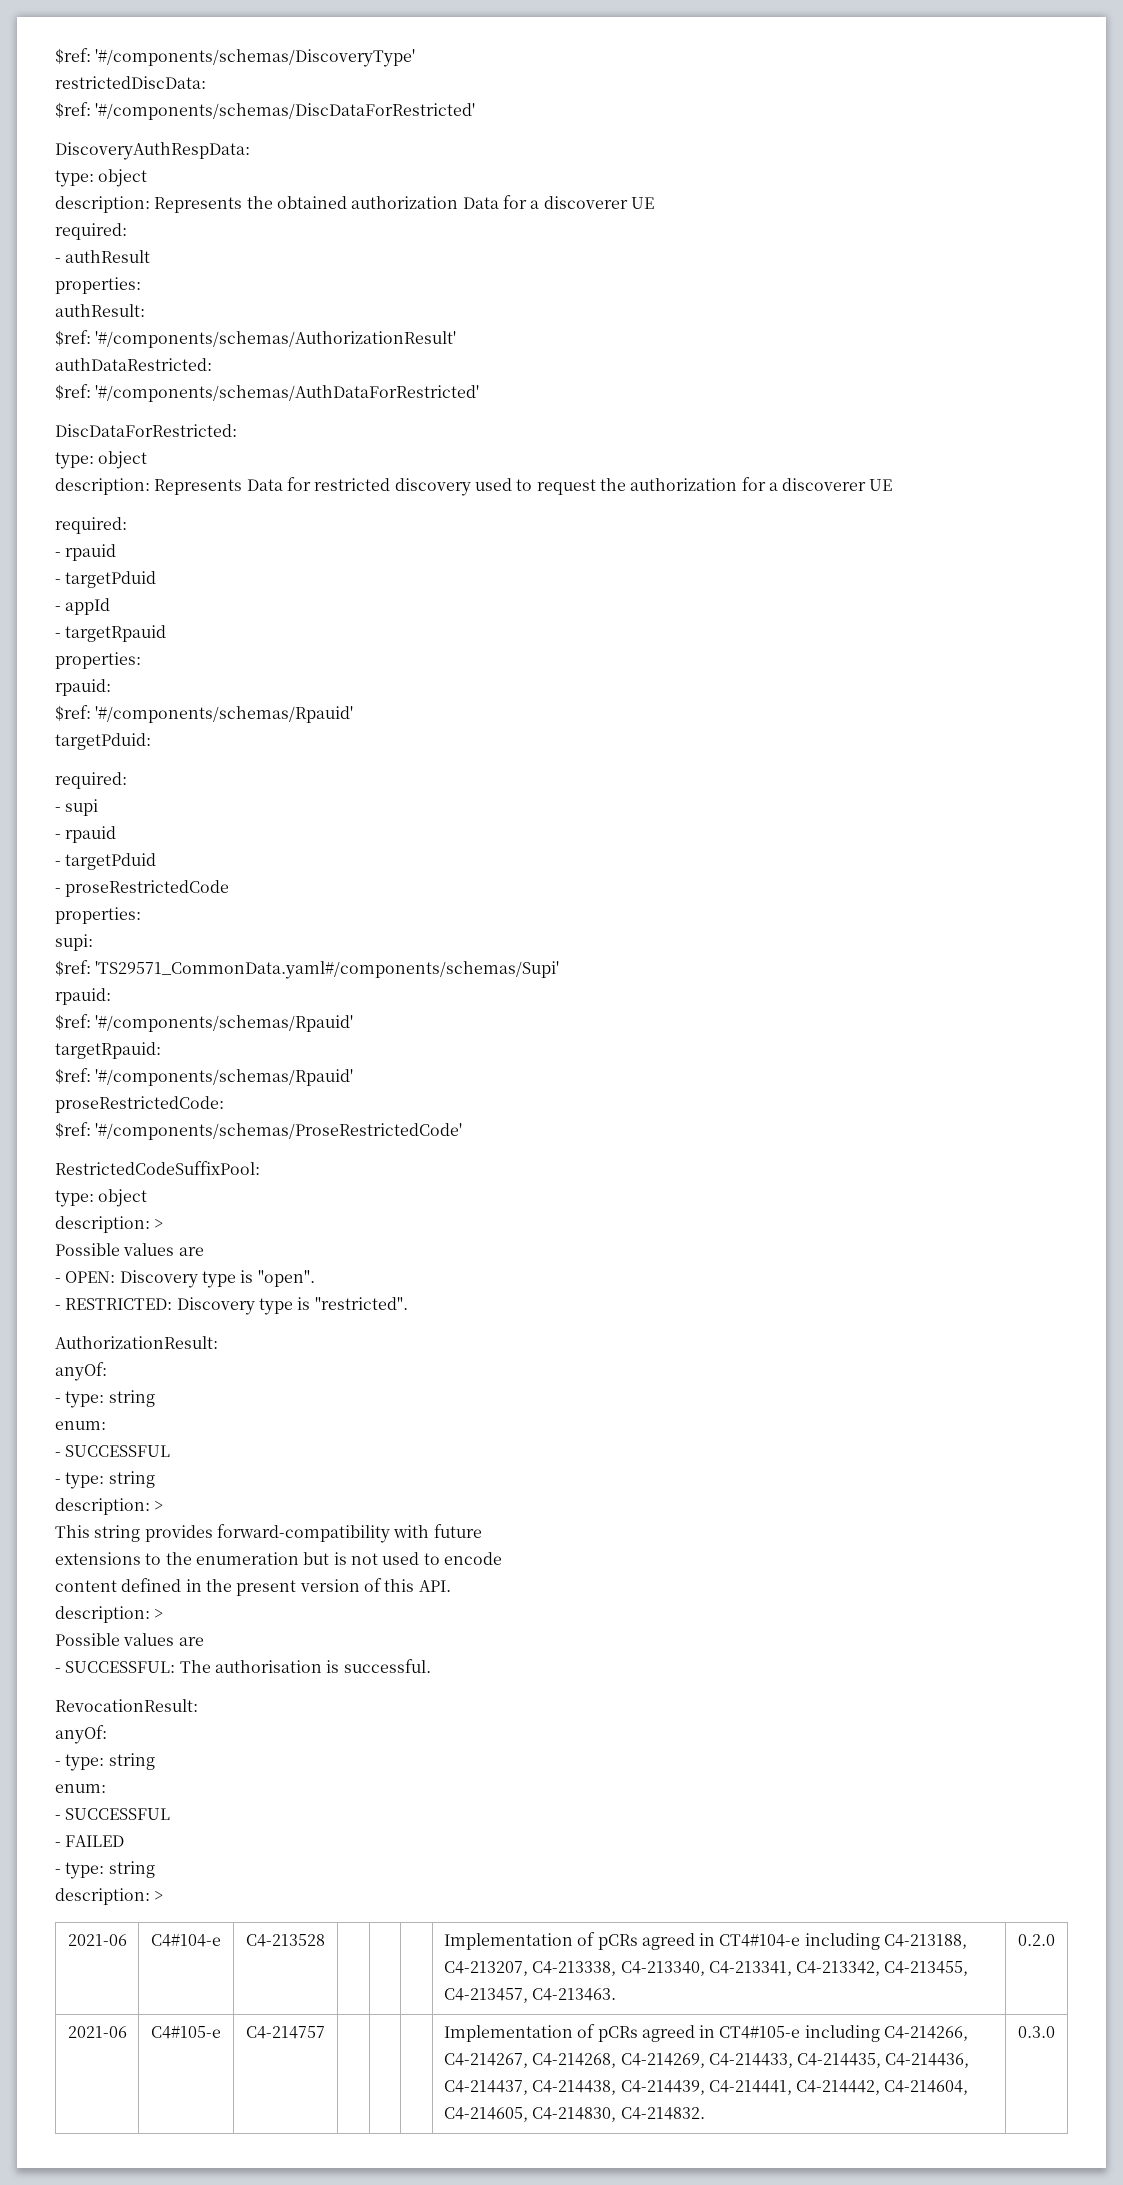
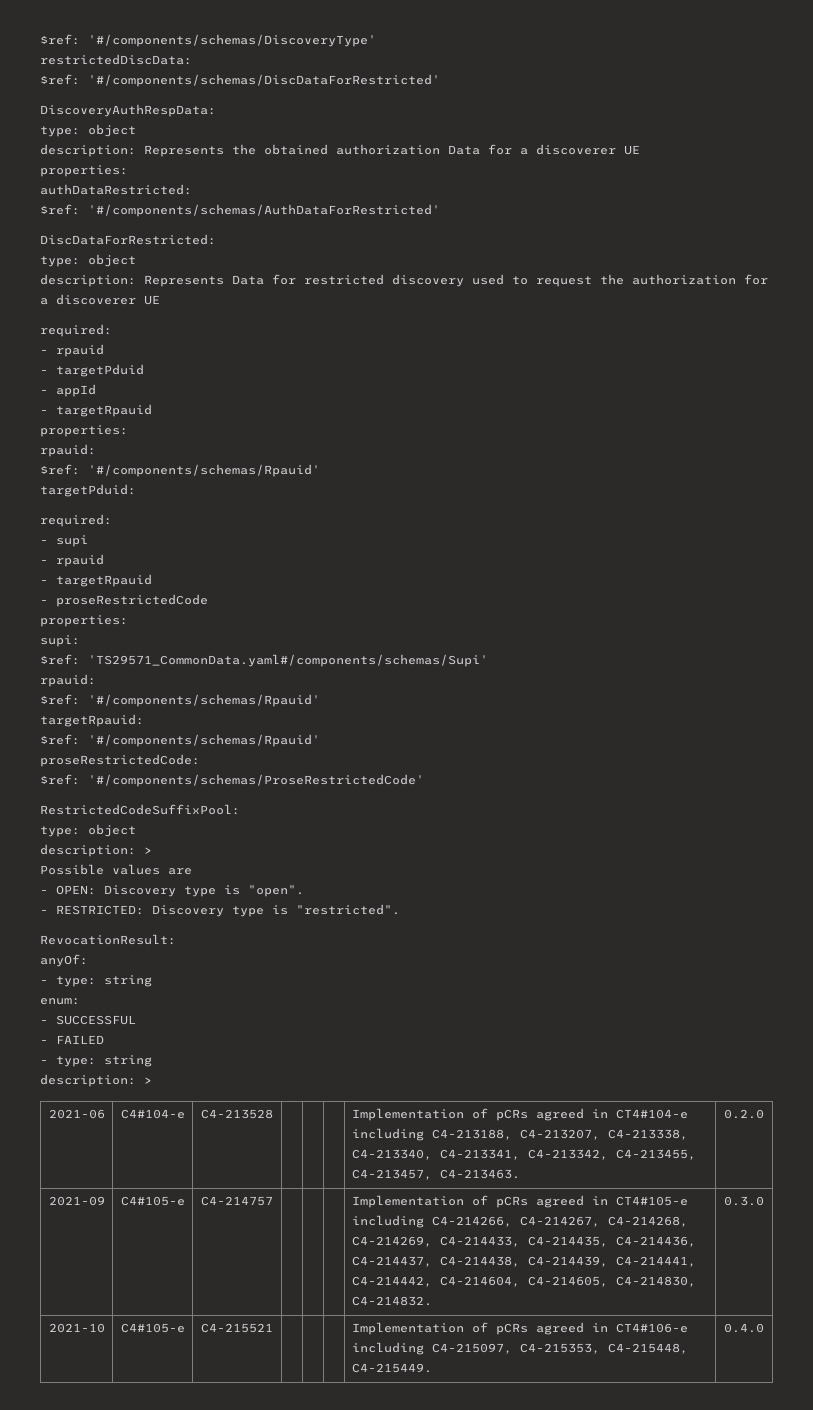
  description: Represents the obtained authorization Data for a discoverer UE
- required:
- - authResult
  properties:
- authResult:
- $ref: '#/components/schemas/AuthorizationResult'
  - supi
  - rpauid
- - targetPduid
+ - targetRpauid
- AuthorizationResult:
- anyOf:
- - type: string
- enum:
- - SUCCESSFUL
- - type: string
- description: >
- This string provides forward-compatibility with future
- extensions to the enumeration but is not used to encode
- content defined in the present version of this API.
- description: >
- Possible values are
- - SUCCESSFUL: The authorisation is successful.
- 2021-06 | C4#105-e | C4-214757 | | | | Implementation of pCRs agreed in CT4#105-e including C4-214266, C4-214267, C4-214268, C4-214269, C4-214433, C4-214435, C4-214436, C4-214437, C4-214438, C4-214439, C4-214441, C4-214442, C4-214604, C4-214605, C4-214830, C4-214832. | 0.3.0
+ 2021-09 | C4#105-e | C4-214757 | | | | Implementation of pCRs agreed in CT4#105-e including C4-214266, C4-214267, C4-214268, C4-214269, C4-214433, C4-214435, C4-214436, C4-214437, C4-214438, C4-214439, C4-214441, C4-214442, C4-214604, C4-214605, C4-214830, C4-214832. | 0.3.0
+ 2021-10 | C4#105-e | C4-215521 | | | | Implementation of pCRs agreed in CT4#106-e including C4-215097, C4-215353, C4-215448, C4-215449. | 0.4.0

